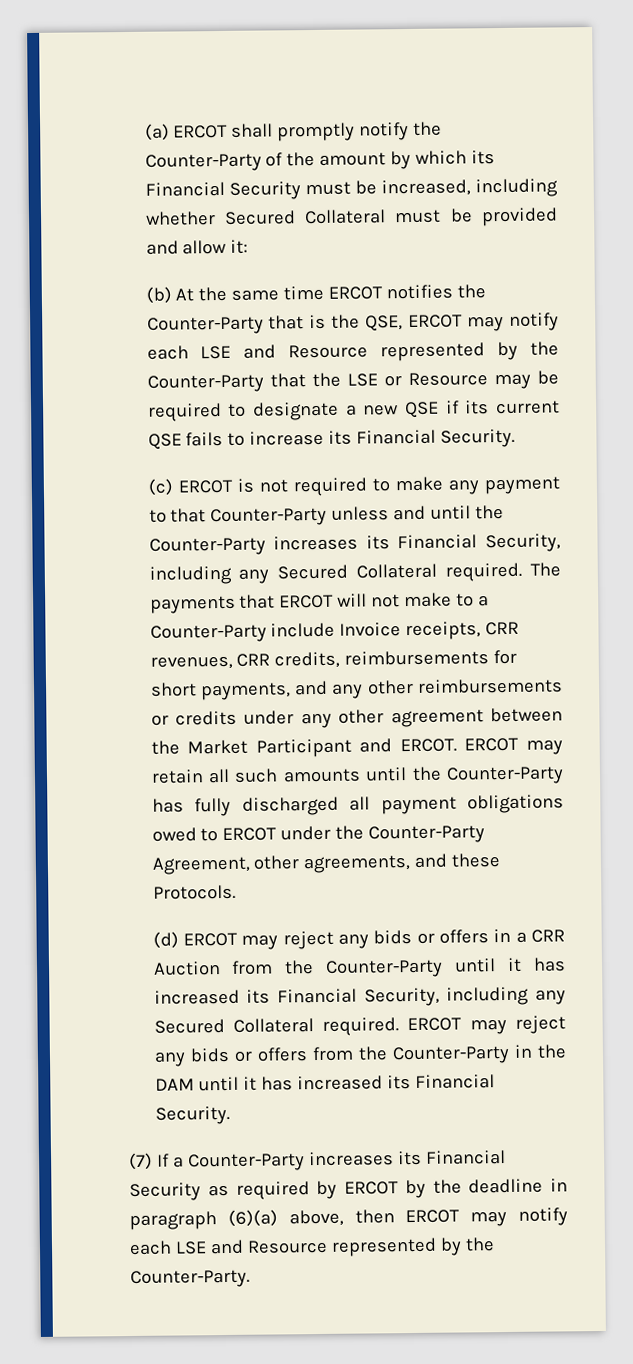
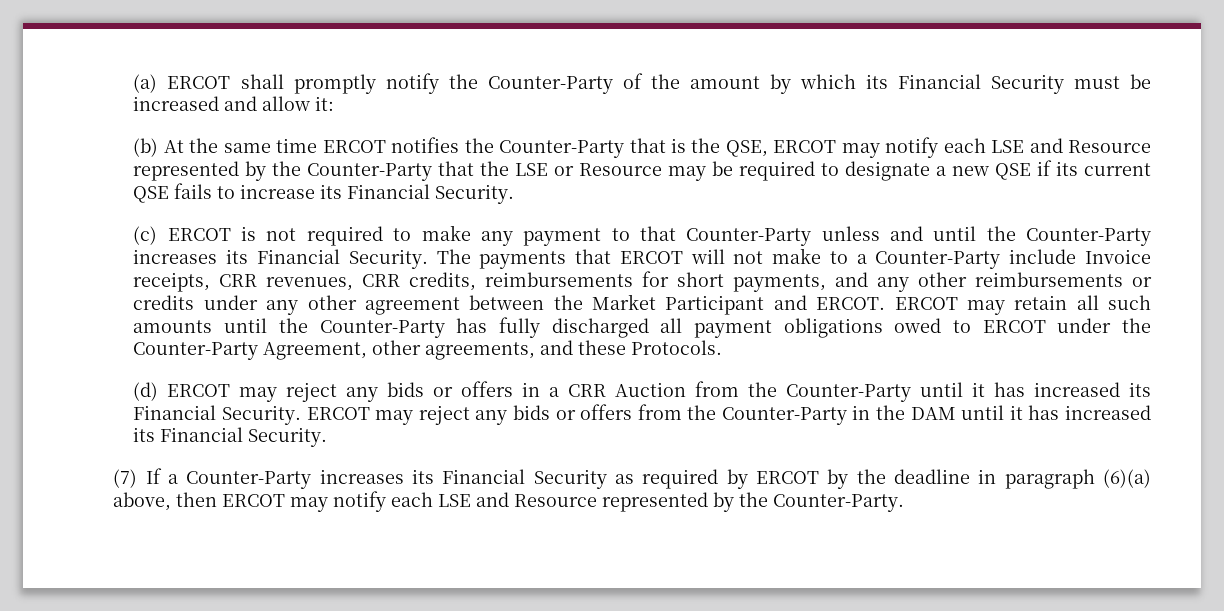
- (a) ERCOT shall promptly notify the Counter-Party of the amount by which its Financial Security must be increased, including whether Secured Collateral must be provided and allow it:
+ (a) ERCOT shall promptly notify the Counter-Party of the amount by which its Financial Security must be increased and allow it:
- (c) ERCOT is not required to make any payment to that Counter-Party unless and until the Counter-Party increases its Financial Security, including any Secured Collateral required.
+ (c) ERCOT is not required to make any payment to that Counter-Party unless and until the Counter-Party increases its Financial Security.
- (d) ERCOT may reject any bids or offers in a CRR Auction from the Counter-Party until it has increased its Financial Security, including any Secured Collateral required.
+ (d) ERCOT may reject any bids or offers in a CRR Auction from the Counter-Party until it has increased its Financial Security.

